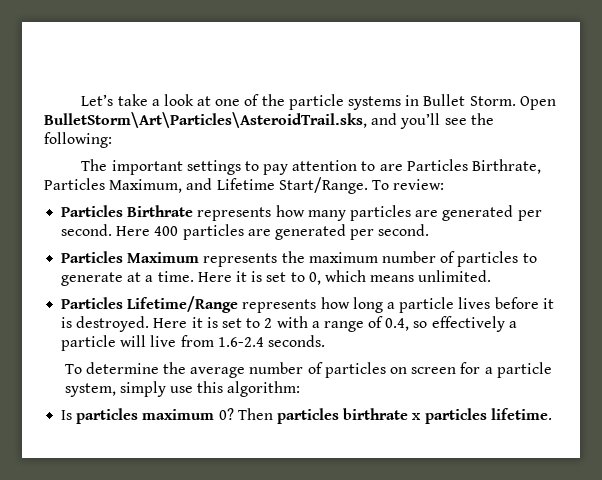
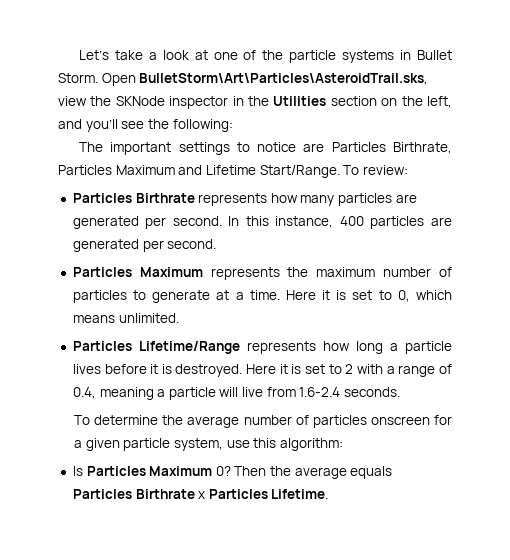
- Open BulletStorm\Art\Particles\AsteroidTrail.sks, and you’ll see the following:
+ Open BulletStorm\Art\Particles\AsteroidTrail.sks, view the SKNode inspector in the Utilities section on the left, and you’ll see the following:
- The important settings to pay attention to are Particles Birthrate, Particles Maximum, and Lifetime Start/Range.
+ The important settings to notice are Particles Birthrate, Particles Maximum and Lifetime Start/Range.
- Here 400 particles are generated per second.
+ In this instance, 400 particles are generated per second.
- Here it is set to 2 with a range of 0.4, so effectively a particle will live from 1.6-2.4 seconds.
+ Here it is set to 2 with a range of 0.4, meaning a particle will live from 1.6-2.4 seconds.
- To determine the average number of particles on screen for a particle system, simply use this algorithm:
+ To determine the average number of particles onscreen for a given particle system, use this algorithm:
- Is particles maximum 0? Then particles birthrate x particles lifetime.
+ Is Particles Maximum 0? Then the average equals Particles Birthrate x Particles Lifetime.

